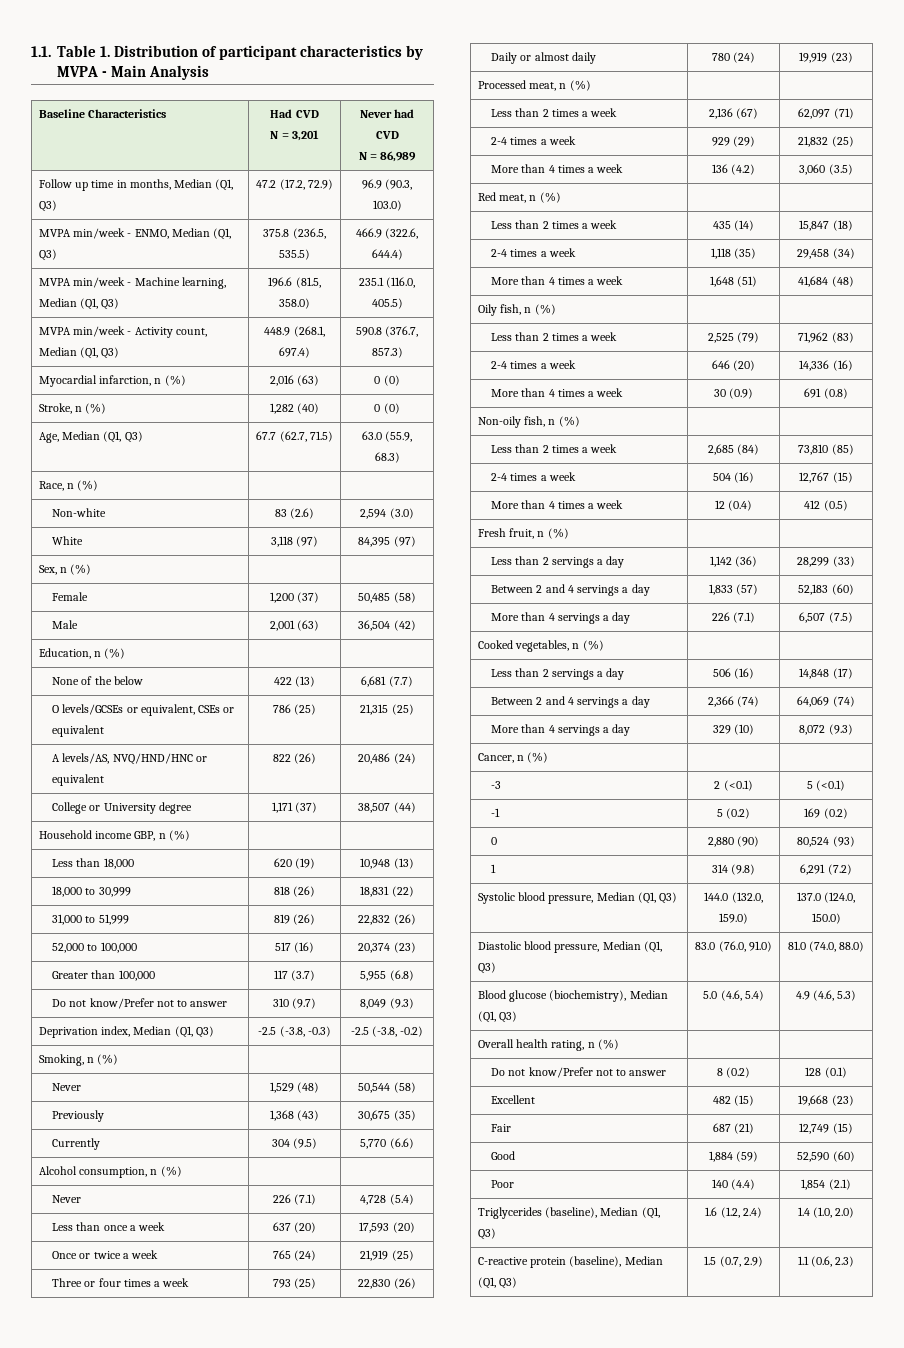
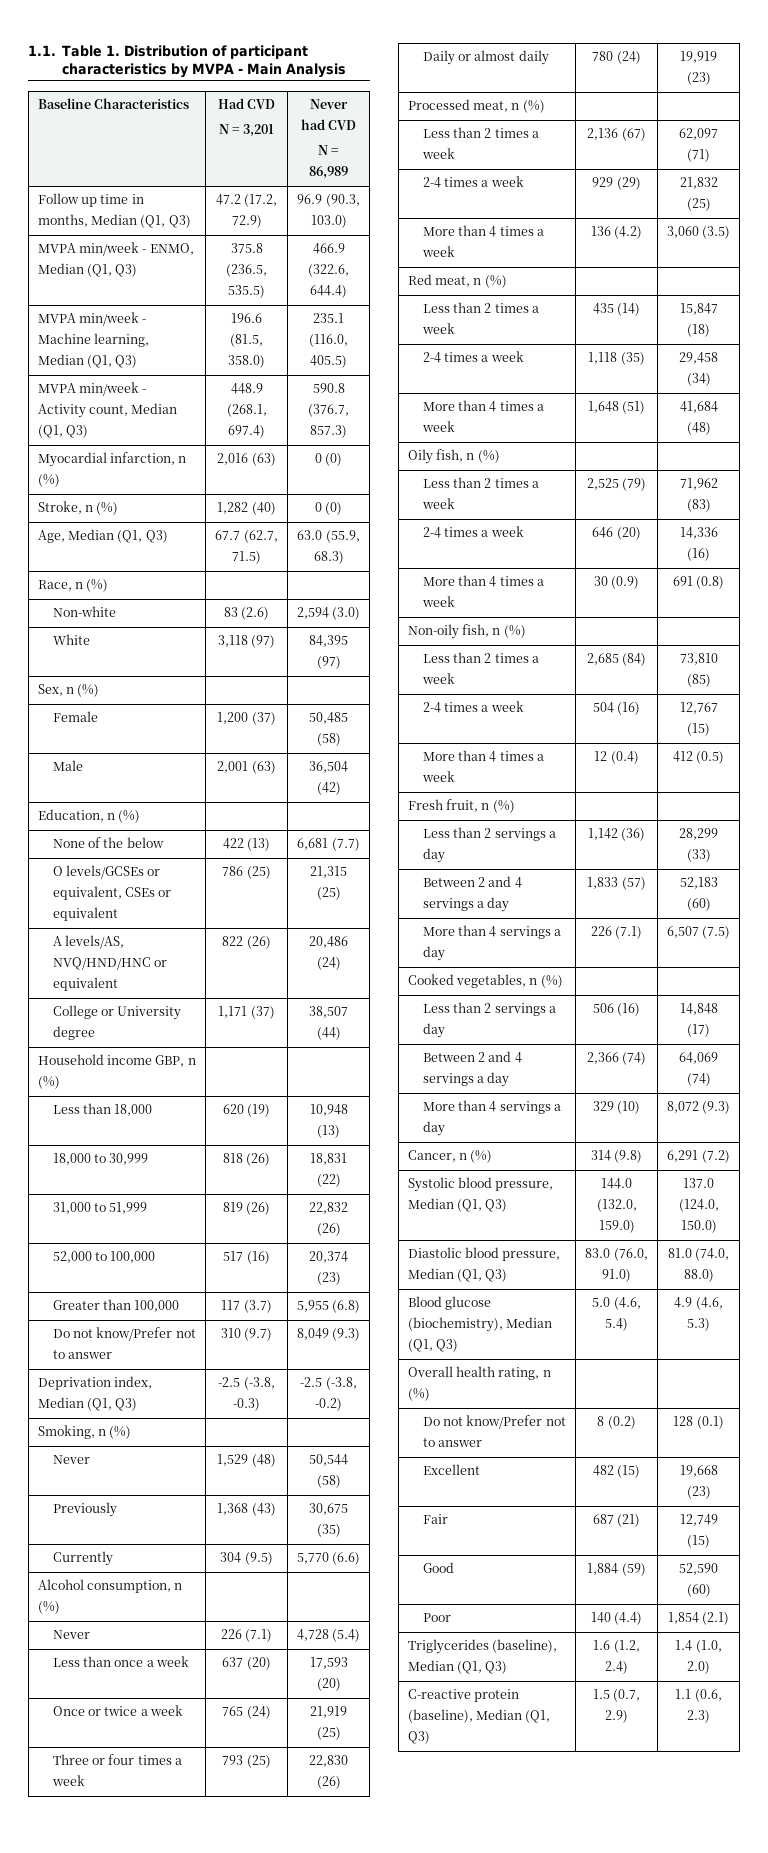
- Cancer, n (%) | |
- -3 | 2 (<0.1) | 5 (<0.1)
- -1 | 5 (0.2) | 169 (0.2)
- 0 | 2,880 (90) | 80,524 (93)
- 1 | 314 (9.8) | 6,291 (7.2)
+ Cancer, n (%) | 314 (9.8) | 6,291 (7.2)

